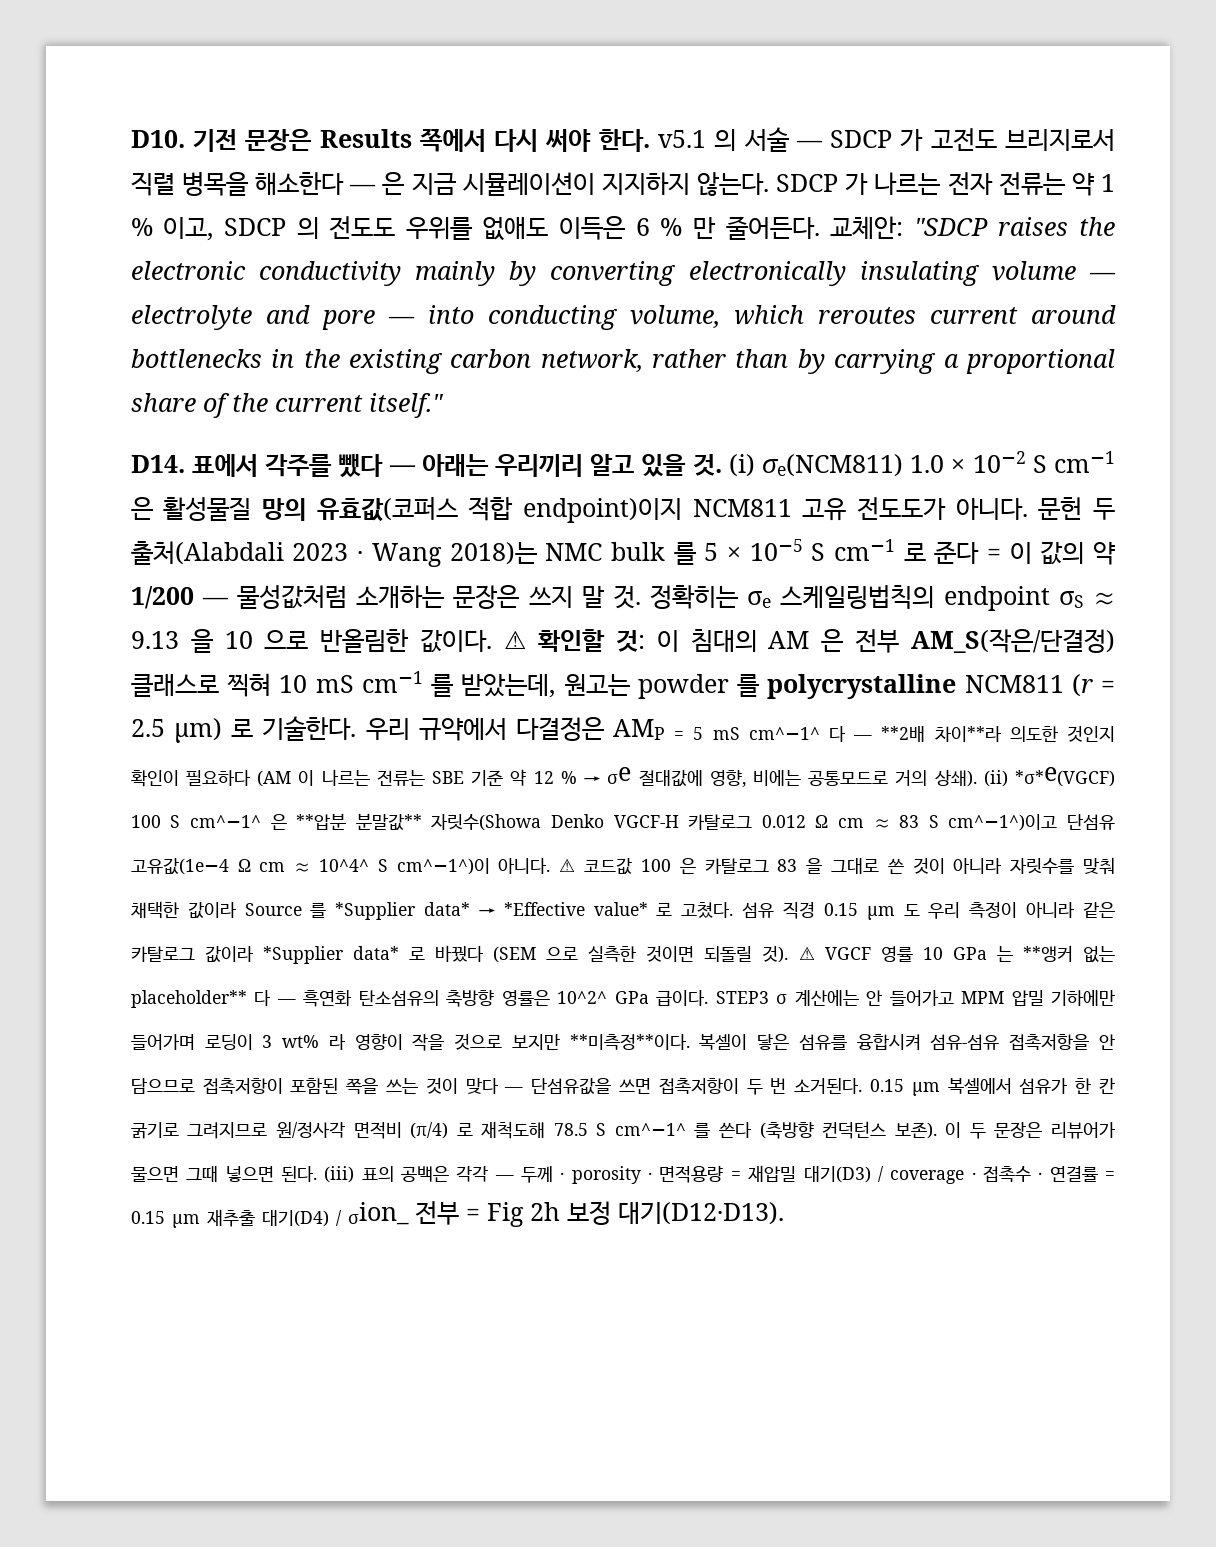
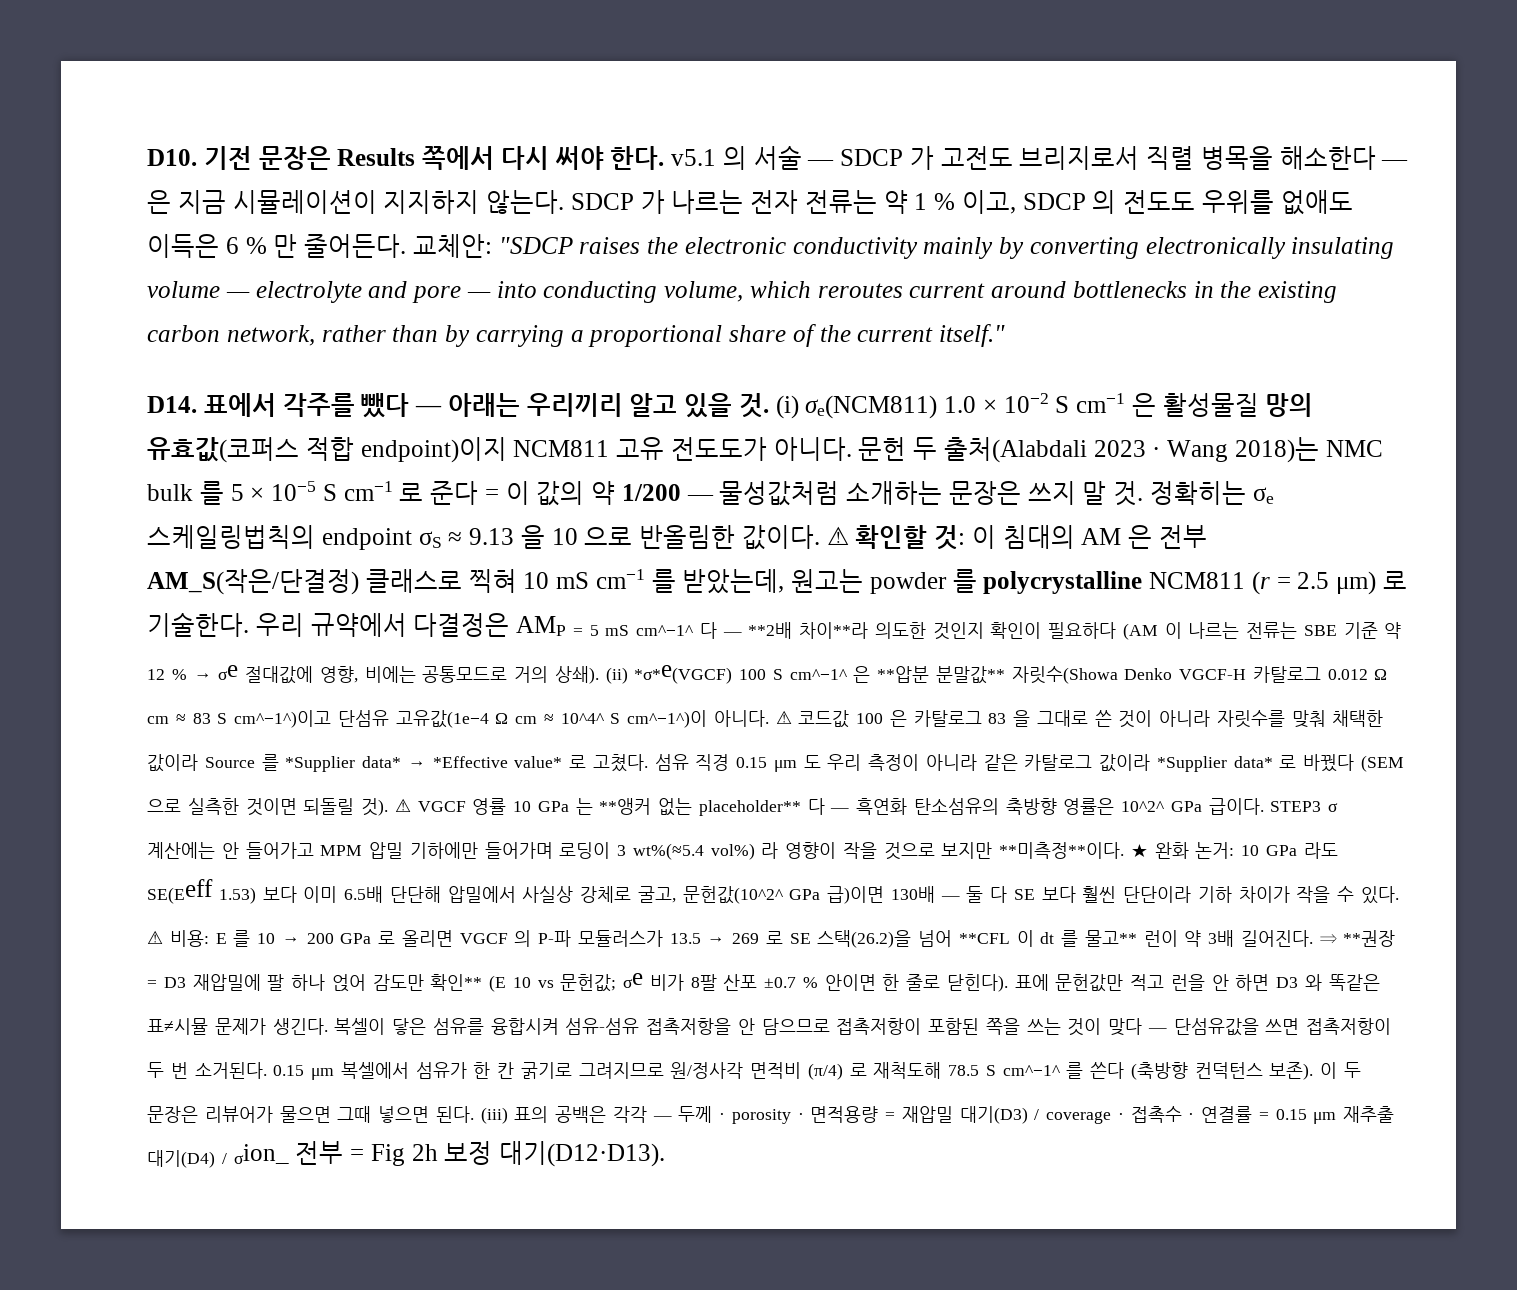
- STEP3 σ 계산에는 안 들어가고 MPM 압밀 기하에만 들어가며 로딩이 3 wt% 라 영향이 작을 것으로 보지만 **미측정**이다.
+ STEP3 σ 계산에는 안 들어가고 MPM 압밀 기하에만 들어가며 로딩이 3 wt%(≈5.4 vol%) 라 영향이 작을 것으로 보지만 **미측정**이다.
+ ★ 완화 논거: 10 GPa 라도 SE(Eeff 1.53) 보다 이미 6.5배 단단해 압밀에서 사실상 강체로 굴고, 문헌값(10^2^ GPa 급)이면 130배 — 둘 다 SE 보다 훨씬 단단이라 기하 차이가 작을 수 있다. ⚠ 비용: E 를 10 → 200 GPa 로 올리면 VGCF 의 P-파 모듈러스가 13.5 → 269 로 SE 스택(26.2)을 넘어 **CFL 이 dt 를 물고** 런이 약 3배 길어진다. ⇒ **권장 = D3 재압밀에 팔 하나 얹어 감도만 확인** (E 10 vs 문헌값; σe 비가 8팔 산포 ±0.7 % 안이면 한 줄로 닫힌다). 표에 문헌값만 적고 런을 안 하면 D3 와 똑같은 표≠시뮬 문제가 생긴다.

